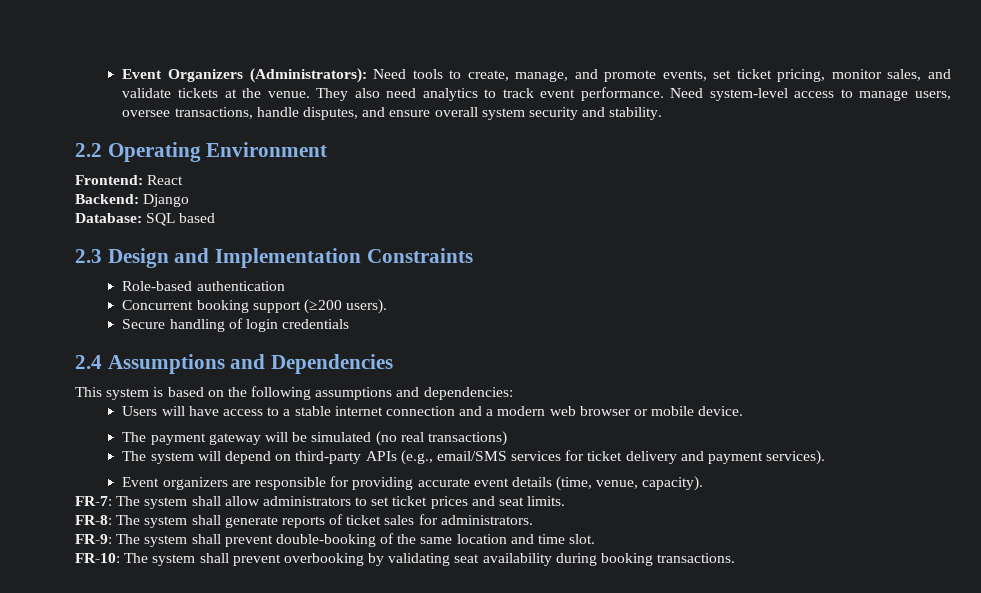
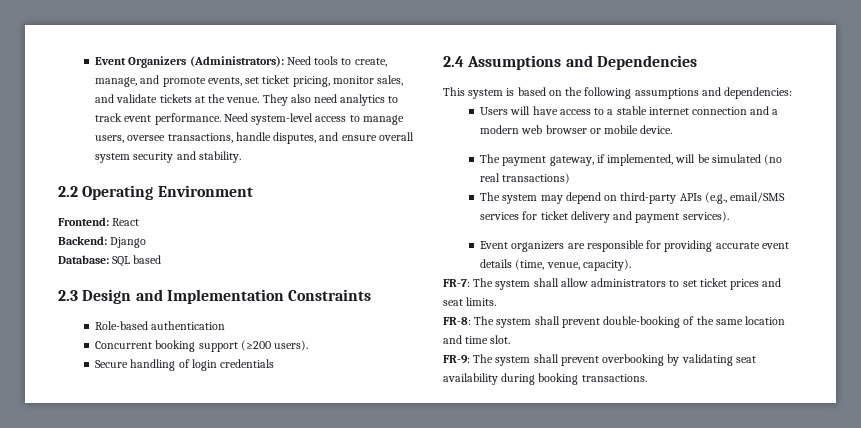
- The payment gateway will be simulated (no real transactions)
+ The payment gateway, if implemented, will be simulated (no real transactions)
- The system will depend on third-party APIs (e.g., email/SMS services for ticket delivery and payment services).
+ The system may depend on third-party APIs (e.g., email/SMS services for ticket delivery and payment services).
- FR-8: The system shall generate reports of ticket sales for administrators.
- FR-9: The system shall prevent double-booking of the same location and time slot.
+ FR-8: The system shall prevent double-booking of the same location and time slot.
- FR-10: The system shall prevent overbooking by validating seat availability during booking transactions.
+ FR-9: The system shall prevent overbooking by validating seat availability during booking transactions.

